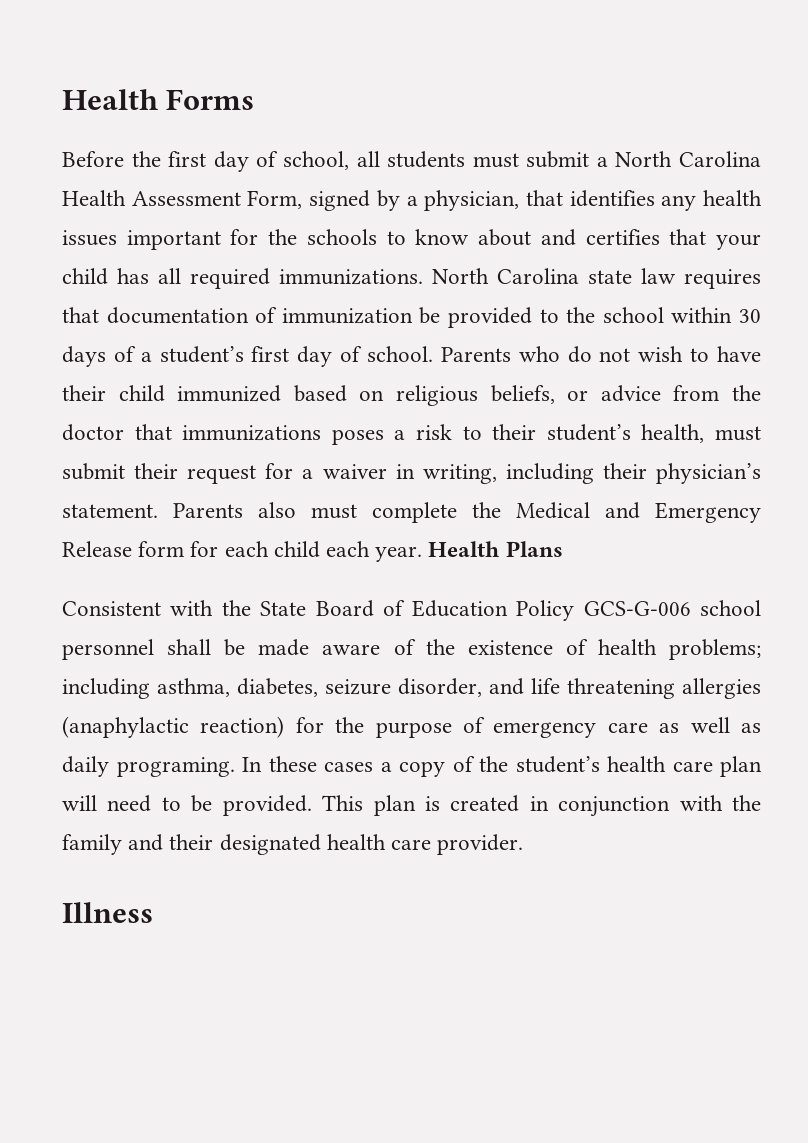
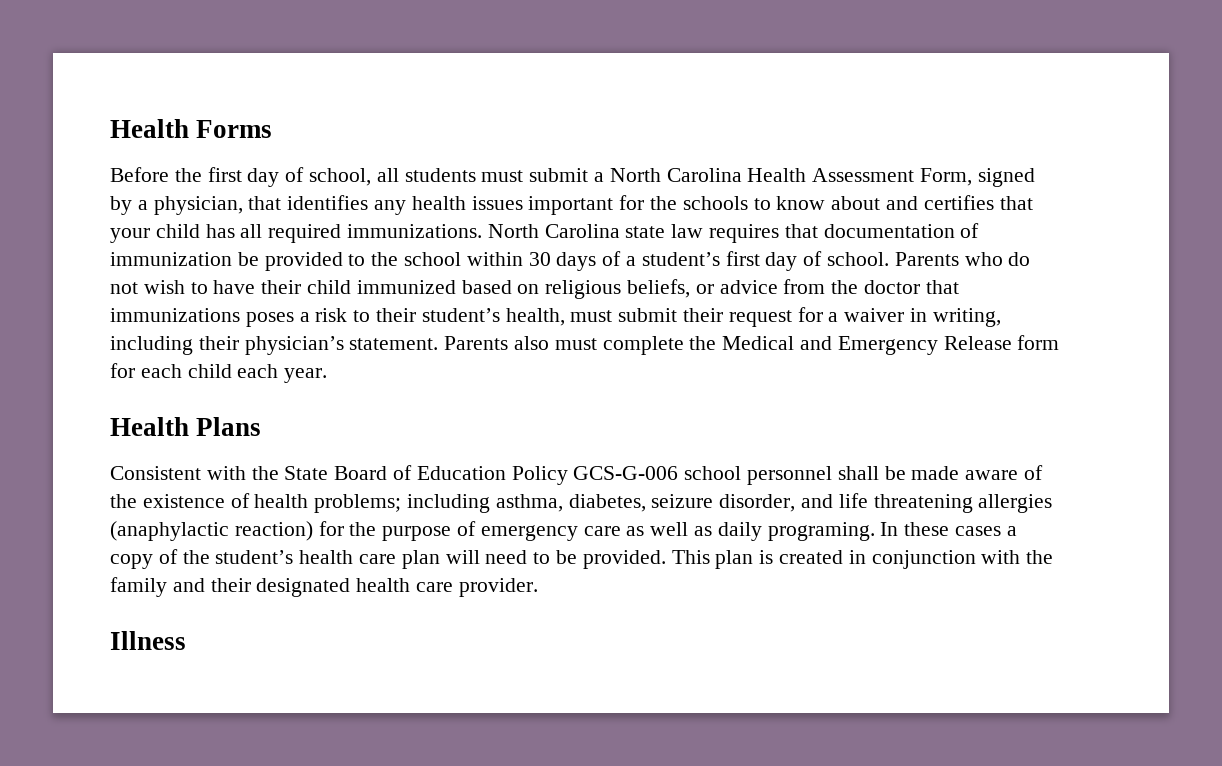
- Parents also must complete the Medical and Emergency Release form for each child each year. Health Plans
+ Parents also must complete the Medical and Emergency Release form for each child each year.
+ Health Plans

